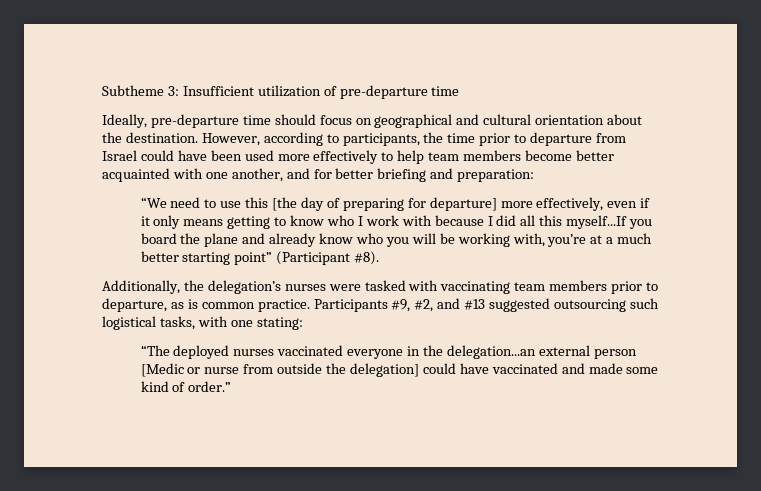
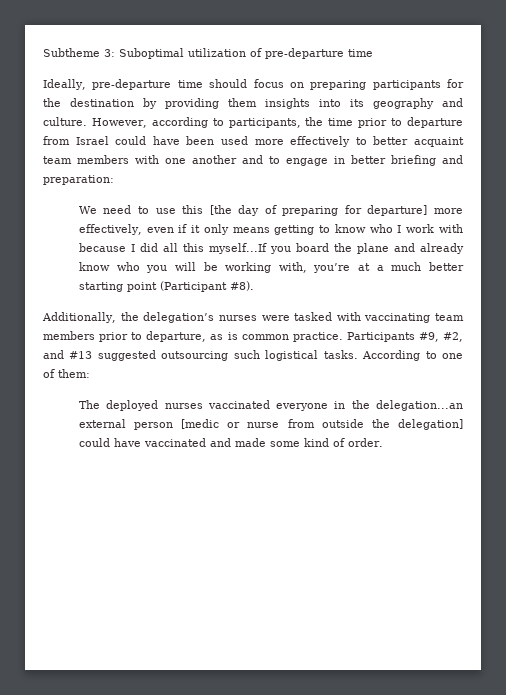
- Subtheme 3: Insufficient utilization of pre-departure time
+ Subtheme 3: Suboptimal utilization of pre-departure time
- Ideally, pre-departure time should focus on geographical and cultural orientation about the destination.
+ Ideally, pre-departure time should focus on preparing participants for the destination by providing them insights into its geography and culture.
- However, according to participants, the time prior to departure from Israel could have been used more effectively to help team members become better acquainted with one another, and for better briefing and preparation:
+ However, according to participants, the time prior to departure from Israel could have been used more effectively to better acquaint team members with one another and to engage in better briefing and preparation:
- “We need to use this [the day of preparing for departure] more effectively, even if it only means getting to know who I work with because I did all this myself...If you board the plane and already know who you will be working with, you’re at a much better starting point” (Participant #8).
+ We need to use this [the day of preparing for departure] more effectively, even if it only means getting to know who I work with because I did all this myself...If you board the plane and already know who you will be working with, you’re at a much better starting point (Participant #8).
- Participants #9, #2, and #13 suggested outsourcing such logistical tasks, with one stating:
- “The deployed nurses vaccinated everyone in the delegation...an external person [Medic or nurse from outside the delegation] could have vaccinated and made some kind of order.”
+ Participants #9, #2, and #13 suggested outsourcing such logistical tasks. According to one of them:
+ The deployed nurses vaccinated everyone in the delegation...an external person [medic or nurse from outside the delegation] could have vaccinated and made some kind of order.

